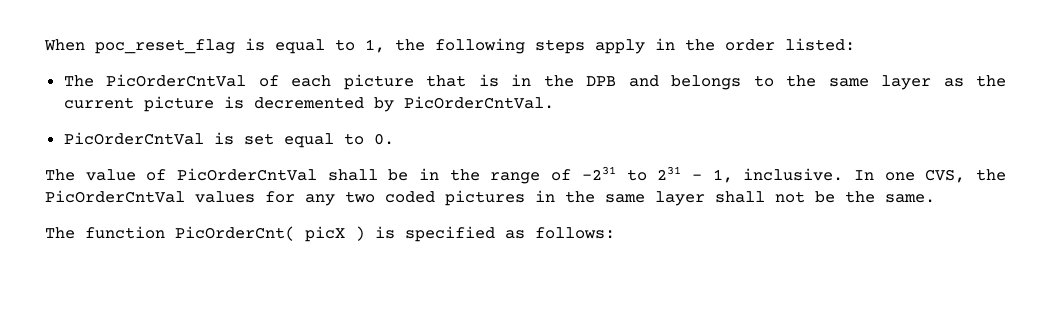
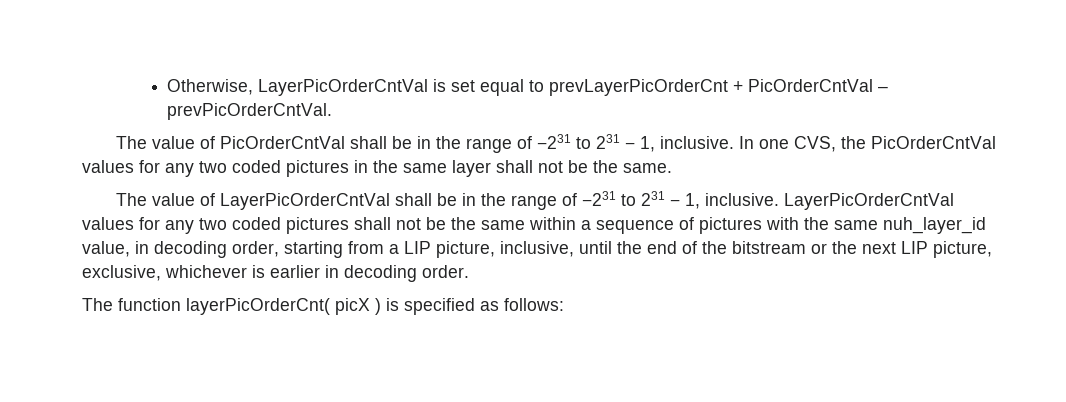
- When poc_reset_flag is equal to 1, the following steps apply in the order listed:
- The PicOrderCntVal of each picture that is in the DPB and belongs to the same layer as the current picture is decremented by PicOrderCntVal.
- PicOrderCntVal is set equal to 0.
+ Otherwise, LayerPicOrderCntVal is set equal to prevLayerPicOrderCnt + PicOrderCntVal – prevPicOrderCntVal.
+ The value of LayerPicOrderCntVal shall be in the range of −231 to 231 − 1, inclusive. LayerPicOrderCntVal values for any two coded pictures shall not be the same within a sequence of pictures with the same nuh_layer_id value, in decoding order, starting from a LIP picture, inclusive, until the end of the bitstream or the next LIP picture, exclusive, whichever is earlier in decoding order.
- The function PicOrderCnt( picX ) is specified as follows:
+ The function layerPicOrderCnt( picX ) is specified as follows:

